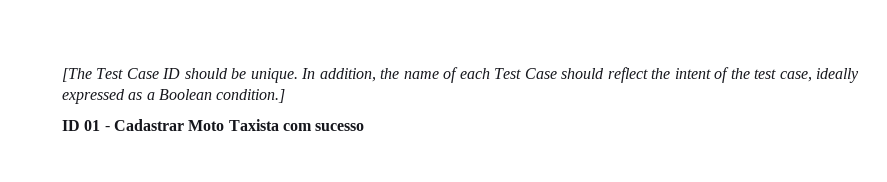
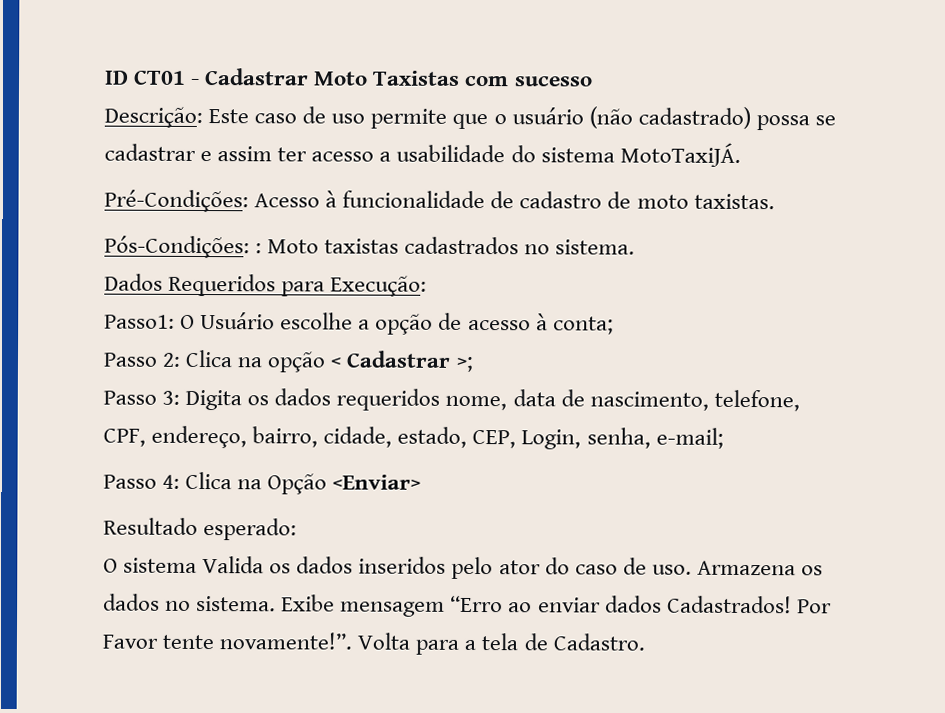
- [The Test Case ID should be unique. In addition, the name of each Test Case should reflect the intent of the test case, ideally expressed as a Boolean condition.]
- ID 01 - Cadastrar Moto Taxista com sucesso
+ ID CT01 - Cadastrar Moto Taxistas com sucesso
+ Descrição: Este caso de uso permite que o usuário (não cadastrado) possa se cadastrar e assim ter acesso a usabilidade do sistema MotoTaxiJÁ.
+ Pré-Condições: Acesso à funcionalidade de cadastro de moto taxistas.
+ Pós-Condições: : Moto taxistas cadastrados no sistema.
+ Dados Requeridos para Execução:
+ Passo1: O Usuário escolhe a opção de acesso à conta;
+ Passo 2: Clica na opção < Cadastrar >;
+ Passo 3: Digita os dados requeridos nome, data de nascimento, telefone, CPF, endereço, bairro, cidade, estado, CEP, Login, senha, e-mail;
+ Passo 4: Clica na Opção <Enviar>
+ Resultado esperado:
+ O sistema Valida os dados inseridos pelo ator do caso de uso. Armazena os dados no sistema. Exibe mensagem “Erro ao enviar dados Cadastrados! Por Favor tente novamente!”. Volta para a tela de Cadastro.

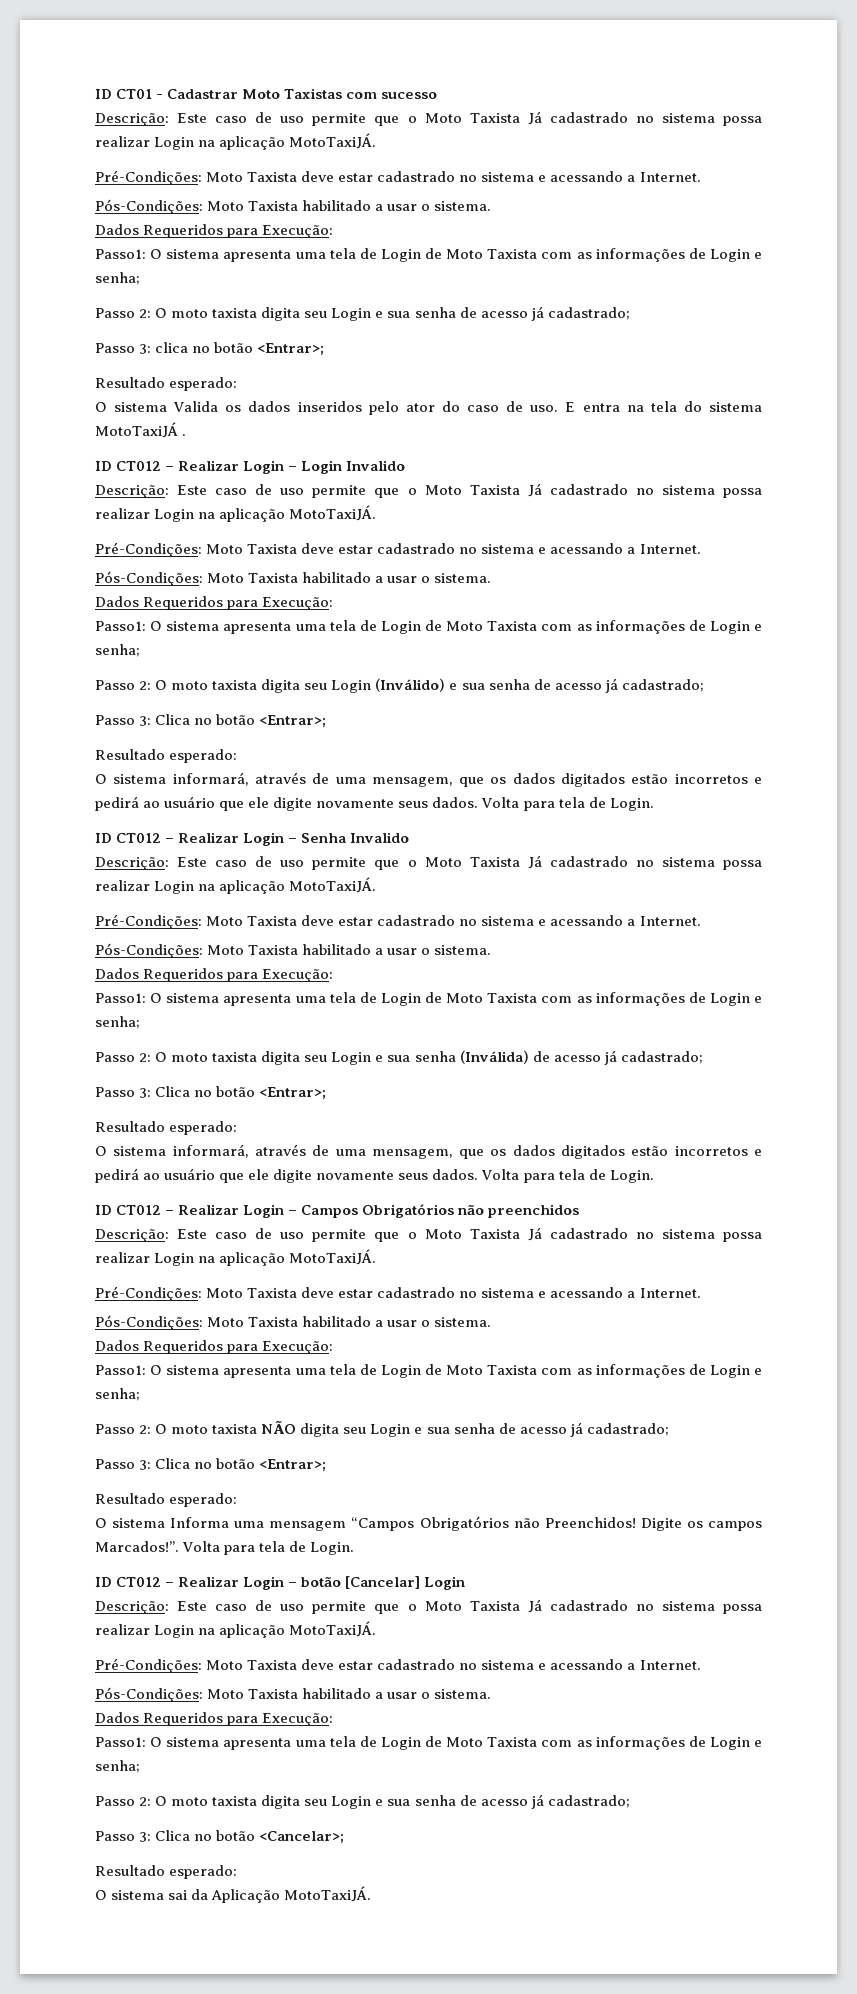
  ID CT01 - Cadastrar Moto Taxistas com sucesso
- Descrição: Este caso de uso permite que o usuário (não cadastrado) possa se cadastrar e assim ter acesso a usabilidade do sistema MotoTaxiJÁ.
- Pré-Condições: Acesso à funcionalidade de cadastro de moto taxistas.
- Pós-Condições: : Moto taxistas cadastrados no sistema.
+ Descrição: Este caso de uso permite que o Moto Taxista Já cadastrado no sistema possa realizar Login na aplicação MotoTaxiJÁ.
+ Pré-Condições: Moto Taxista deve estar cadastrado no sistema e acessando a Internet.
+ Pós-Condições: Moto Taxista habilitado a usar o sistema.
  Dados Requeridos para Execução:
- Passo1: O Usuário escolhe a opção de acesso à conta;
- Passo 2: Clica na opção < Cadastrar >;
- Passo 3: Digita os dados requeridos nome, data de nascimento, telefone, CPF, endereço, bairro, cidade, estado, CEP, Login, senha, e-mail;
- Passo 4: Clica na Opção <Enviar>
+ Passo1: O sistema apresenta uma tela de Login de Moto Taxista com as informações de Login e senha;
+ Passo 2: O moto taxista digita seu Login e sua senha de acesso já cadastrado;
+ Passo 3: clica no botão <Entrar>;
- Armazena os dados no sistema. Exibe mensagem “Erro ao enviar dados Cadastrados! Por Favor tente novamente!”. Volta para a tela de Cadastro.
+ E entra na tela do sistema MotoTaxiJÁ .
+ ID CT012 – Realizar Login – Login Invalido
+ Descrição: Este caso de uso permite que o Moto Taxista Já cadastrado no sistema possa realizar Login na aplicação MotoTaxiJÁ.
+ Pré-Condições: Moto Taxista deve estar cadastrado no sistema e acessando a Internet.
+ Pós-Condições: Moto Taxista habilitado a usar o sistema.
+ Dados Requeridos para Execução:
+ Passo1: O sistema apresenta uma tela de Login de Moto Taxista com as informações de Login e senha;
+ Passo 2: O moto taxista digita seu Login (Inválido) e sua senha de acesso já cadastrado;
+ Passo 3: Clica no botão <Entrar>;
+ Resultado esperado:
+ O sistema informará, através de uma mensagem, que os dados digitados estão incorretos e pedirá ao usuário que ele digite novamente seus dados. Volta para tela de Login.
+ ID CT012 – Realizar Login – Senha Invalido
+ Descrição: Este caso de uso permite que o Moto Taxista Já cadastrado no sistema possa realizar Login na aplicação MotoTaxiJÁ.
+ Pré-Condições: Moto Taxista deve estar cadastrado no sistema e acessando a Internet.
+ Pós-Condições: Moto Taxista habilitado a usar o sistema.
+ Dados Requeridos para Execução:
+ Passo1: O sistema apresenta uma tela de Login de Moto Taxista com as informações de Login e senha;
+ Passo 2: O moto taxista digita seu Login e sua senha (Inválida) de acesso já cadastrado;
+ Passo 3: Clica no botão <Entrar>;
+ Resultado esperado:
+ O sistema informará, através de uma mensagem, que os dados digitados estão incorretos e pedirá ao usuário que ele digite novamente seus dados. Volta para tela de Login.
+ ID CT012 – Realizar Login – Campos Obrigatórios não preenchidos
+ Descrição: Este caso de uso permite que o Moto Taxista Já cadastrado no sistema possa realizar Login na aplicação MotoTaxiJÁ.
+ Pré-Condições: Moto Taxista deve estar cadastrado no sistema e acessando a Internet.
+ Pós-Condições: Moto Taxista habilitado a usar o sistema.
+ Dados Requeridos para Execução:
+ Passo1: O sistema apresenta uma tela de Login de Moto Taxista com as informações de Login e senha;
+ Passo 2: O moto taxista NÃO digita seu Login e sua senha de acesso já cadastrado;
+ Passo 3: Clica no botão <Entrar>;
+ Resultado esperado:
+ O sistema Informa uma mensagem “Campos Obrigatórios não Preenchidos! Digite os campos Marcados!”. Volta para tela de Login.
+ ID CT012 – Realizar Login – botão [Cancelar] Login
+ Descrição: Este caso de uso permite que o Moto Taxista Já cadastrado no sistema possa realizar Login na aplicação MotoTaxiJÁ.
+ Pré-Condições: Moto Taxista deve estar cadastrado no sistema e acessando a Internet.
+ Pós-Condições: Moto Taxista habilitado a usar o sistema.
+ Dados Requeridos para Execução:
+ Passo1: O sistema apresenta uma tela de Login de Moto Taxista com as informações de Login e senha;
+ Passo 2: O moto taxista digita seu Login e sua senha de acesso já cadastrado;
+ Passo 3: Clica no botão <Cancelar>;
+ Resultado esperado:
+ O sistema sai da Aplicação MotoTaxiJÁ.

